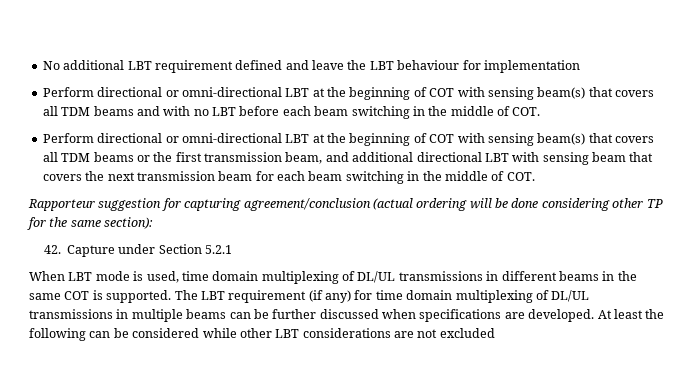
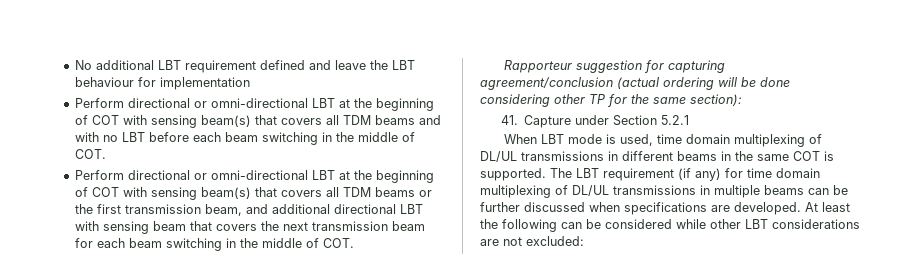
- 42. Capture under Section 5.2.1
+ 41. Capture under Section 5.2.1
- At least the following can be considered while other LBT considerations are not excluded
+ At least the following can be considered while other LBT considerations are not excluded:

